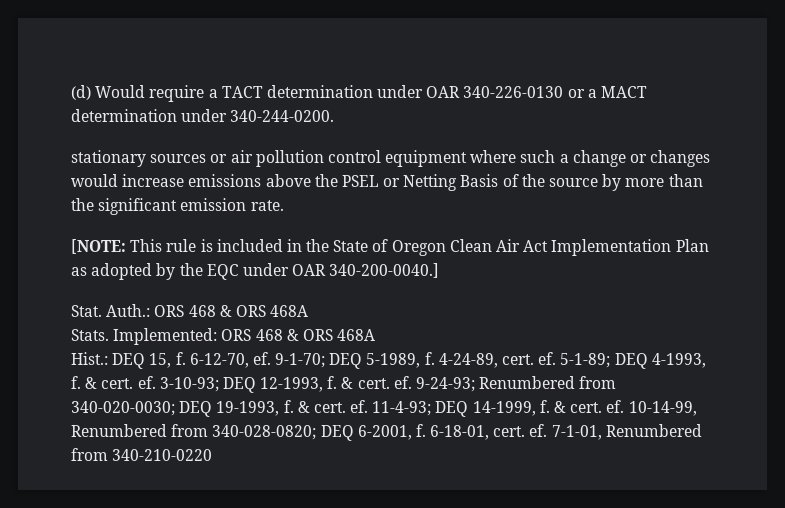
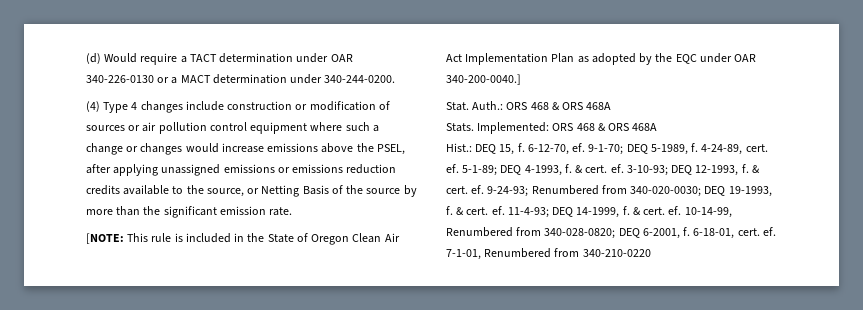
- stationary sources or air pollution control equipment where such a change or changes would increase emissions above the PSEL or Netting Basis of the source by more than the significant emission rate.
+ (4) Type 4 changes include construction or modification of sources or air pollution control equipment where such a change or changes would increase emissions above the PSEL, after applying unassigned emissions or emissions reduction credits available to the source, or Netting Basis of the source by more than the significant emission rate.

